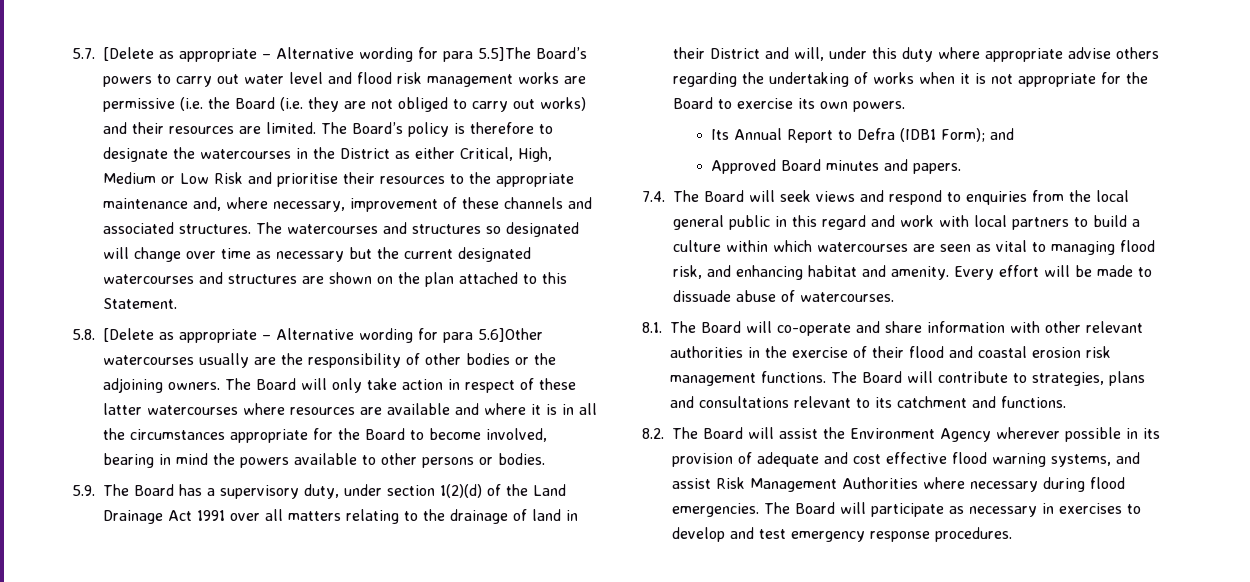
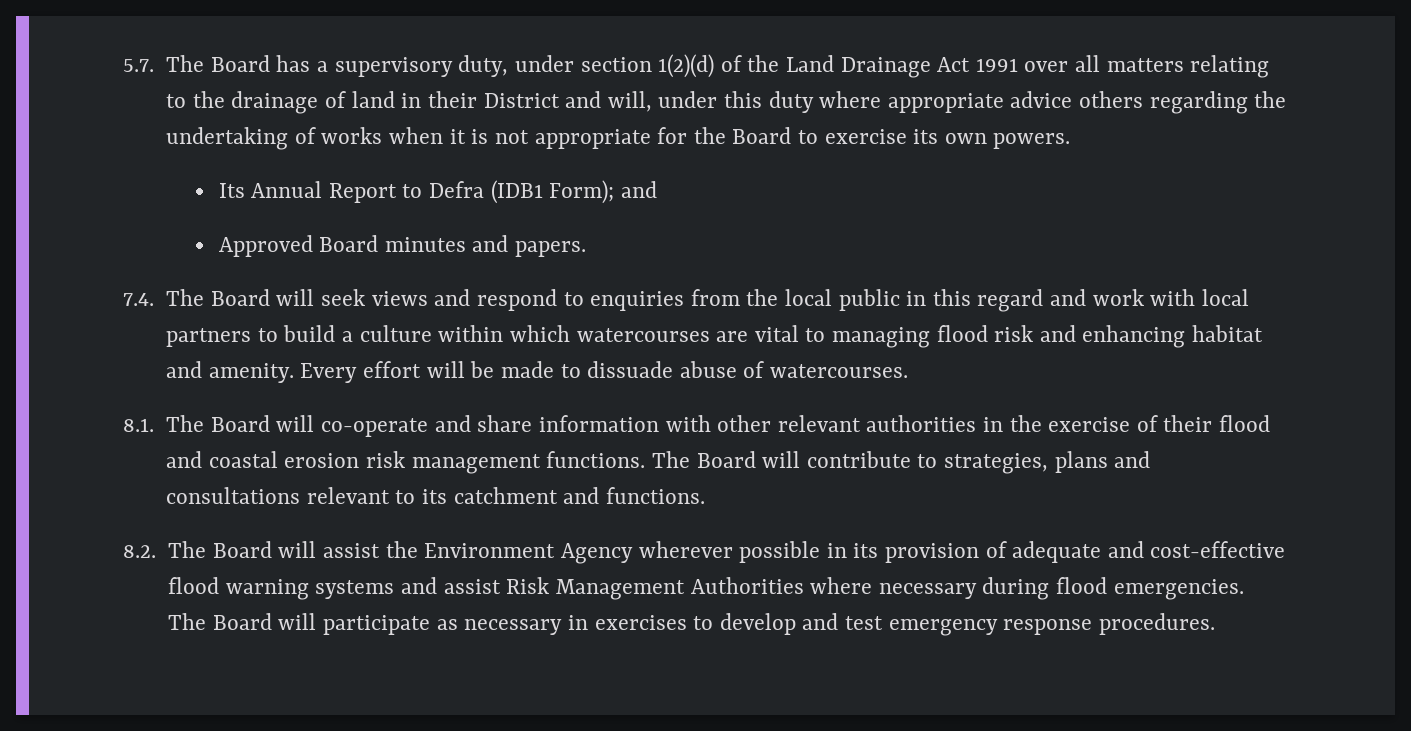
- 5.7. [Delete as appropriate – Alternative wording for para 5.5]The Board’s powers to carry out water level and flood risk management works are permissive (i.e. the Board (i.e. they are not obliged to carry out works) and their resources are limited. The Board’s policy is therefore to designate the watercourses in the District as either Critical, High, Medium or Low Risk and prioritise their resources to the appropriate maintenance and, where necessary, improvement of these channels and associated structures. The watercourses and structures so designated will change over time as necessary but the current designated watercourses and structures are shown on the plan attached to this Statement.
- 5.8. [Delete as appropriate – Alternative wording for para 5.6]Other watercourses usually are the responsibility of other bodies or the adjoining owners. The Board will only take action in respect of these latter watercourses where resources are available and where it is in all the circumstances appropriate for the Board to become involved, bearing in mind the powers available to other persons or bodies.
- 5.9. The Board has a supervisory duty, under section 1(2)(d) of the Land Drainage Act 1991 over all matters relating to the drainage of land in their District and will, under this duty where appropriate advise others regarding the undertaking of works when it is not appropriate for the Board to exercise its own powers.
+ 5.7. The Board has a supervisory duty, under section 1(2)(d) of the Land Drainage Act 1991 over all matters relating to the drainage of land in their District and will, under this duty where appropriate advice others regarding the undertaking of works when it is not appropriate for the Board to exercise its own powers.
- 7.4. The Board will seek views and respond to enquiries from the local general public in this regard and work with local partners to build a culture within which watercourses are seen as vital to managing flood risk, and enhancing habitat and amenity.
+ 7.4. The Board will seek views and respond to enquiries from the local public in this regard and work with local partners to build a culture within which watercourses are vital to managing flood risk and enhancing habitat and amenity.
- 8.2. The Board will assist the Environment Agency wherever possible in its provision of adequate and cost effective flood warning systems, and assist Risk Management Authorities where necessary during flood emergencies.
+ 8.2. The Board will assist the Environment Agency wherever possible in its provision of adequate and cost-effective flood warning systems and assist Risk Management Authorities where necessary during flood emergencies.

